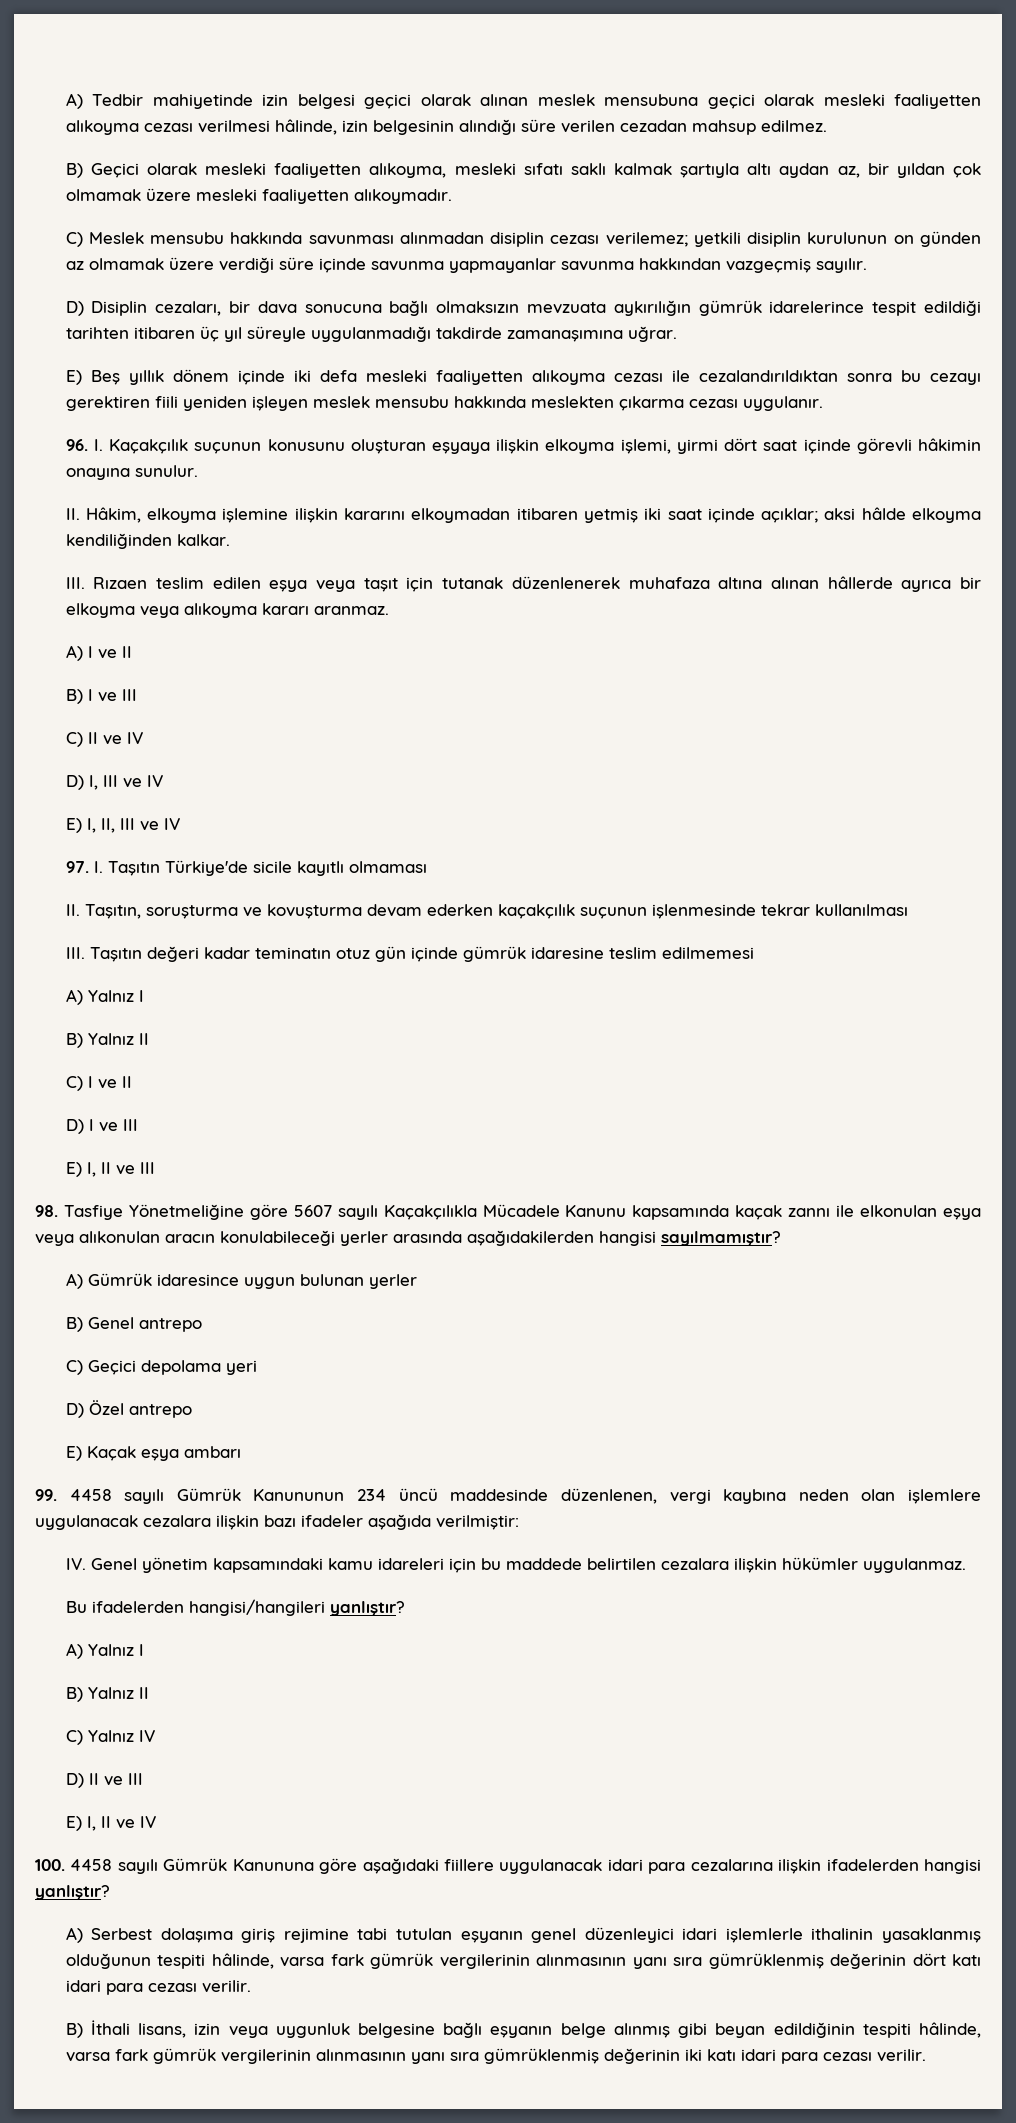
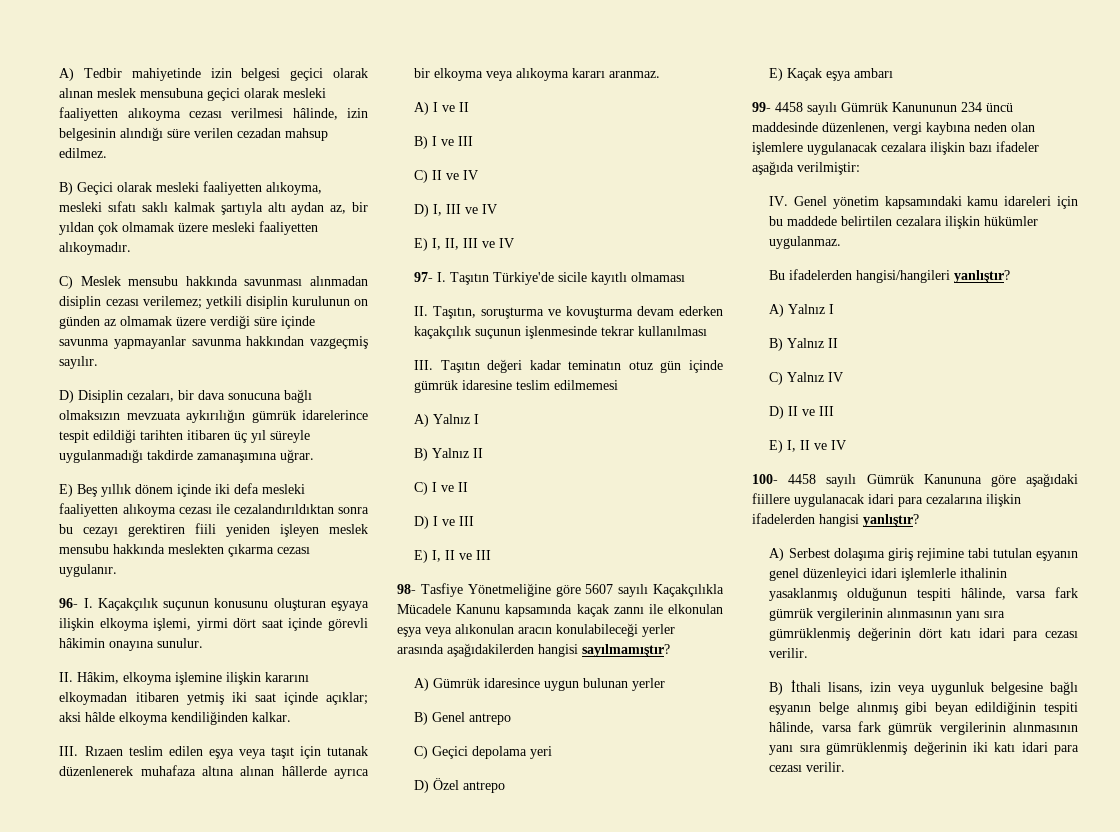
- 96. I. Kaçakçılık suçunun konusunu oluşturan eşyaya ilişkin elkoyma işlemi, yirmi dört saat içinde görevli hâkimin onayına sunulur.
+ 96- I. Kaçakçılık suçunun konusunu oluşturan eşyaya ilişkin elkoyma işlemi, yirmi dört saat içinde görevli hâkimin onayına sunulur.
- 97. I. Taşıtın Türkiye'de sicile kayıtlı olmaması
+ 97- I. Taşıtın Türkiye'de sicile kayıtlı olmaması
- 98. Tasfiye Yönetmeliğine göre 5607 sayılı Kaçakçılıkla Mücadele Kanunu kapsamında kaçak zannı ile elkonulan eşya veya alıkonulan aracın konulabileceği yerler arasında aşağıdakilerden hangisi sayılmamıştır?
+ 98- Tasfiye Yönetmeliğine göre 5607 sayılı Kaçakçılıkla Mücadele Kanunu kapsamında kaçak zannı ile elkonulan eşya veya alıkonulan aracın konulabileceği yerler arasında aşağıdakilerden hangisi sayılmamıştır?
- 99. 4458 sayılı Gümrük Kanununun 234 üncü maddesinde düzenlenen, vergi kaybına neden olan işlemlere uygulanacak cezalara ilişkin bazı ifadeler aşağıda verilmiştir:
+ 99- 4458 sayılı Gümrük Kanununun 234 üncü maddesinde düzenlenen, vergi kaybına neden olan işlemlere uygulanacak cezalara ilişkin bazı ifadeler aşağıda verilmiştir:
- 100. 4458 sayılı Gümrük Kanununa göre aşağıdaki fiillere uygulanacak idari para cezalarına ilişkin ifadelerden hangisi yanlıştır?
+ 100- 4458 sayılı Gümrük Kanununa göre aşağıdaki fiillere uygulanacak idari para cezalarına ilişkin ifadelerden hangisi yanlıştır?

